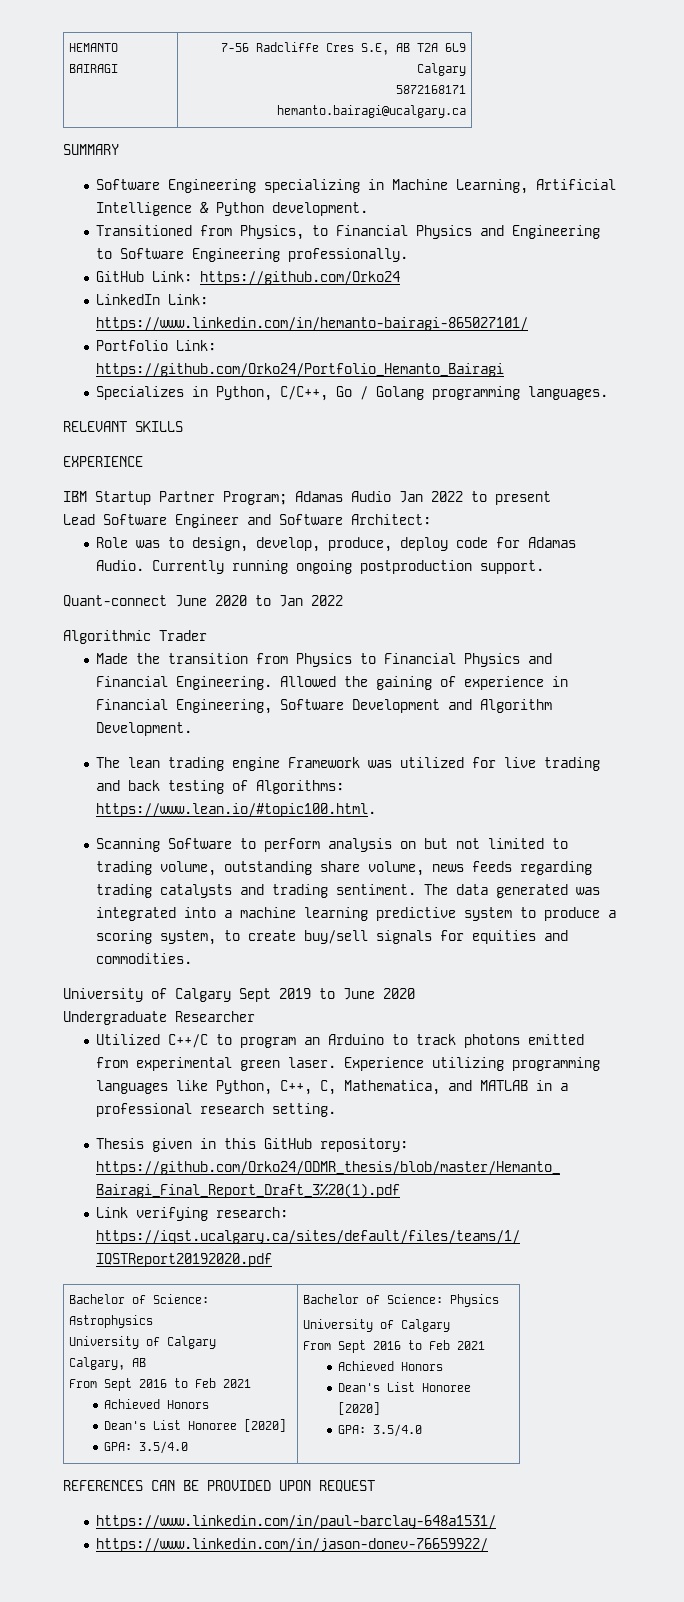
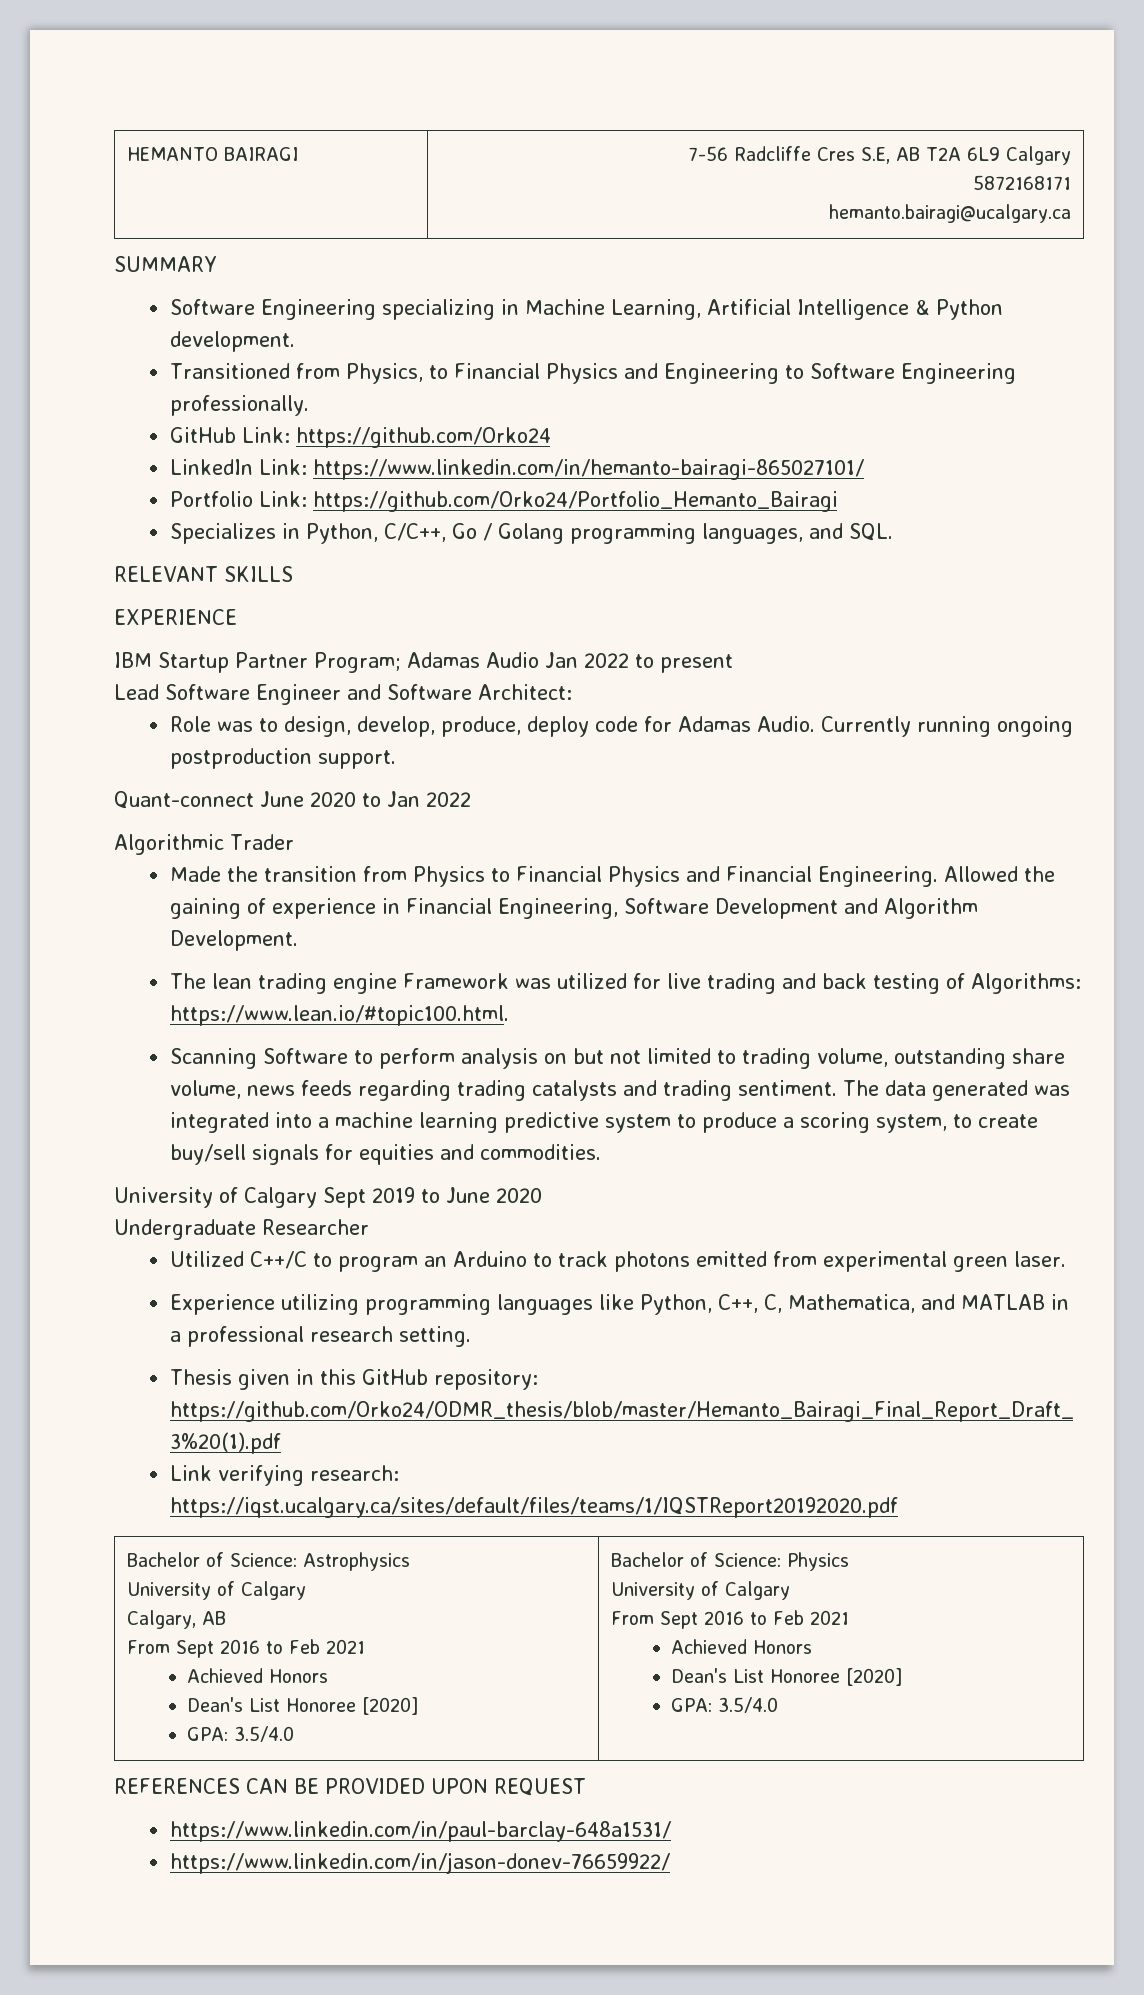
- Specializes in Python, C/C++, Go / Golang programming languages.
+ Specializes in Python, C/C++, Go / Golang programming languages, and SQL.
- Utilized C++/C to program an Arduino to track photons emitted from experimental green laser. Experience utilizing programming languages like Python, C++, C, Mathematica, and MATLAB in a professional research setting.
+ Utilized C++/C to program an Arduino to track photons emitted from experimental green laser.
+ Experience utilizing programming languages like Python, C++, C, Mathematica, and MATLAB in a professional research setting.

